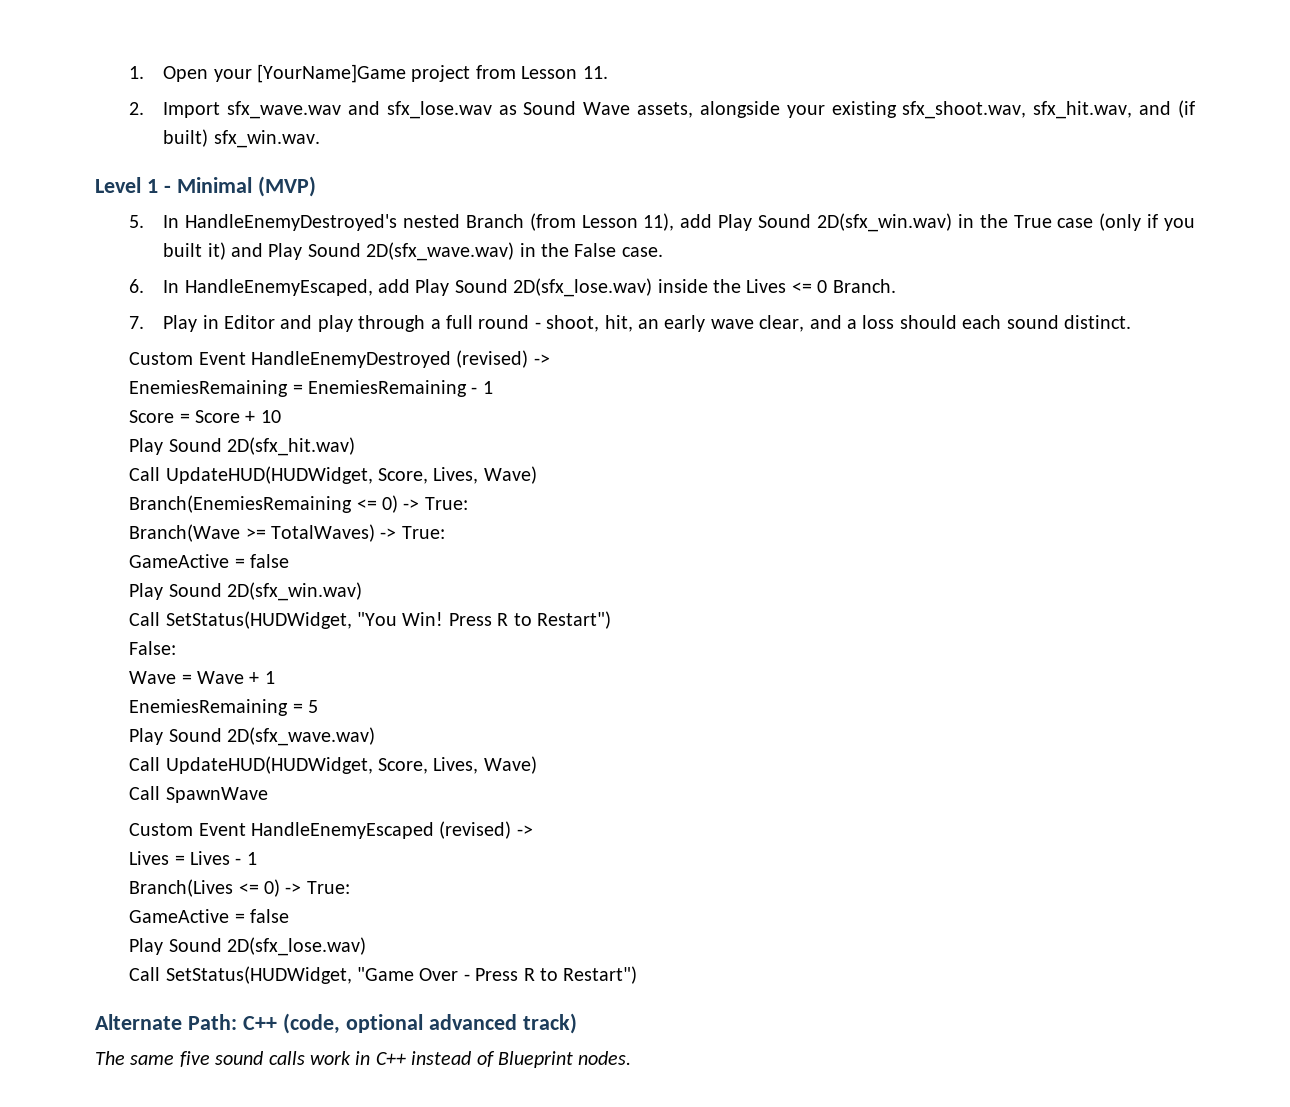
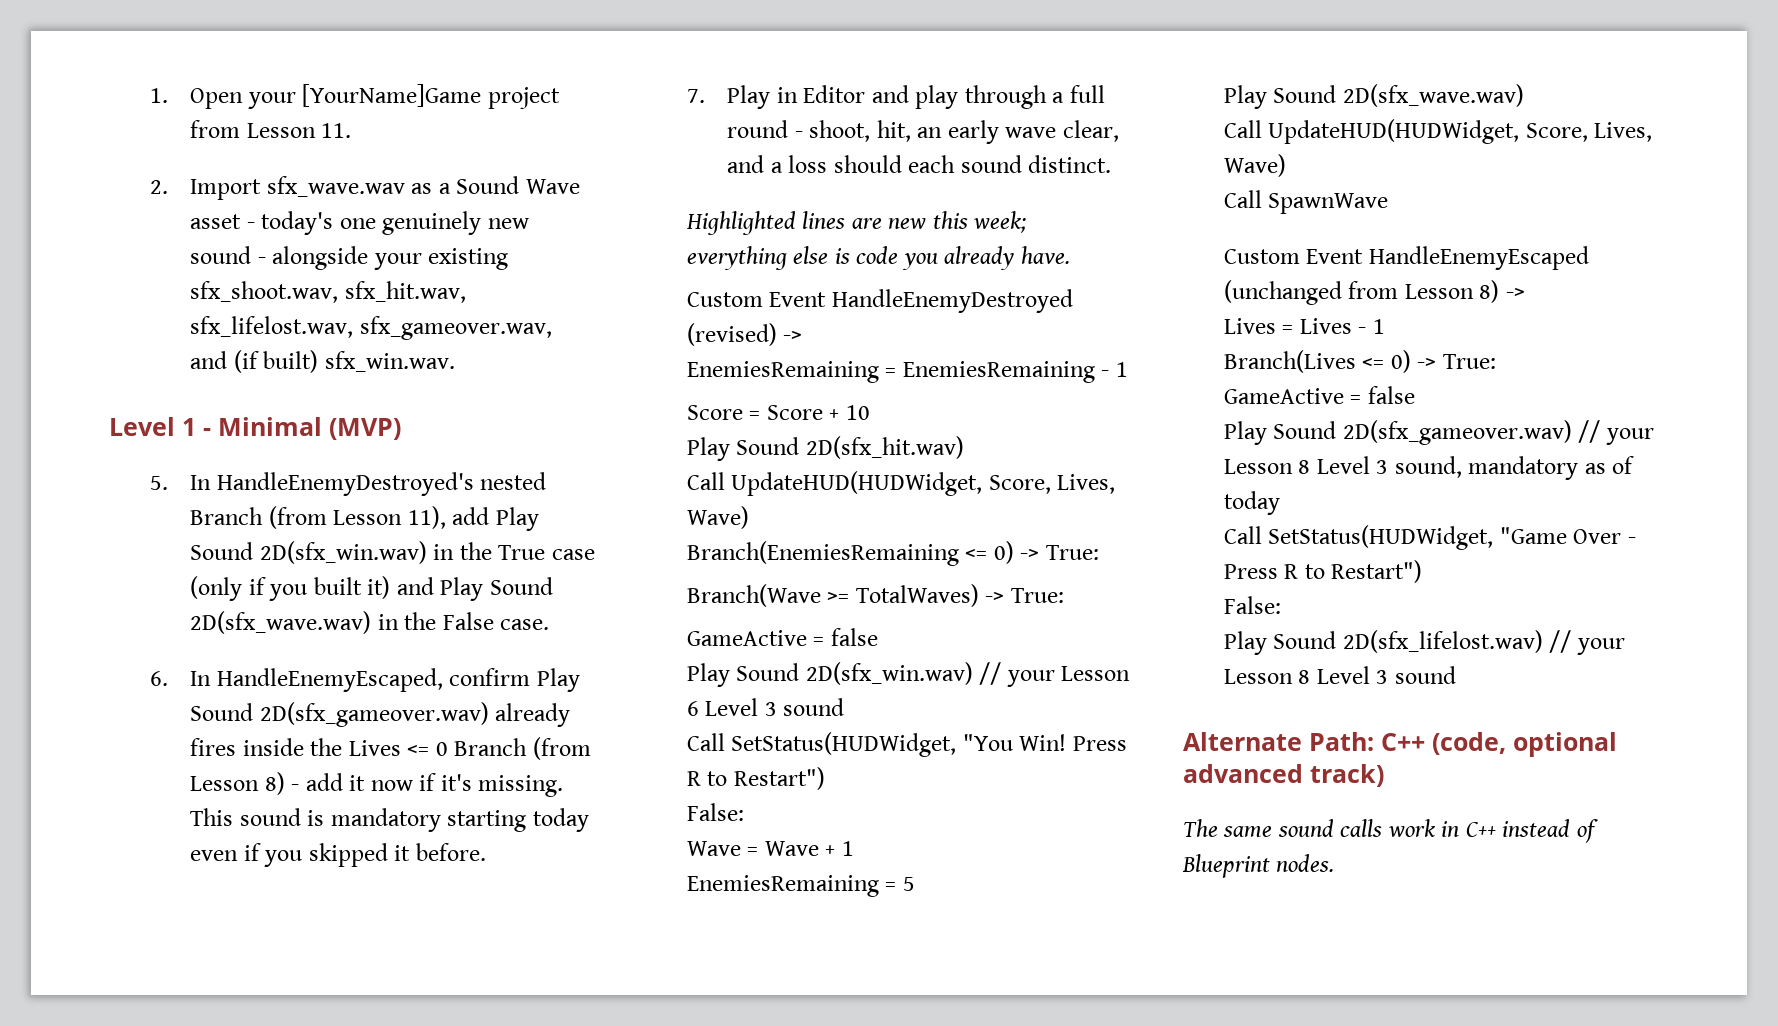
- 2. Import sfx_wave.wav and sfx_lose.wav as Sound Wave assets, alongside your existing sfx_shoot.wav, sfx_hit.wav, and (if built) sfx_win.wav.
+ 2. Import sfx_wave.wav as a Sound Wave asset - today's one genuinely new sound - alongside your existing sfx_shoot.wav, sfx_hit.wav, sfx_lifelost.wav, sfx_gameover.wav, and (if built) sfx_win.wav.
- 6. In HandleEnemyEscaped, add Play Sound 2D(sfx_lose.wav) inside the Lives <= 0 Branch.
+ 6. In HandleEnemyEscaped, confirm Play Sound 2D(sfx_gameover.wav) already fires inside the Lives <= 0 Branch (from Lesson 8) - add it now if it's missing. This sound is mandatory starting today even if you skipped it before.
+ Highlighted lines are new this week; everything else is code you already have.
  Branch(Wave >= TotalWaves) -> True:
  GameActive = false
- Play Sound 2D(sfx_win.wav)
+ Play Sound 2D(sfx_win.wav) // your Lesson 6 Level 3 sound
- Custom Event HandleEnemyEscaped (revised) ->
+ Custom Event HandleEnemyEscaped (unchanged from Lesson 8) ->
  Branch(Lives <= 0) -> True:
  GameActive = false
- Play Sound 2D(sfx_lose.wav)
+ Play Sound 2D(sfx_gameover.wav) // your Lesson 8 Level 3 sound, mandatory as of today
  Call SetStatus(HUDWidget, "Game Over - Press R to Restart")
+ False:
+ Play Sound 2D(sfx_lifelost.wav) // your Lesson 8 Level 3 sound
- The same five sound calls work in C++ instead of Blueprint nodes.
+ The same sound calls work in C++ instead of Blueprint nodes.

